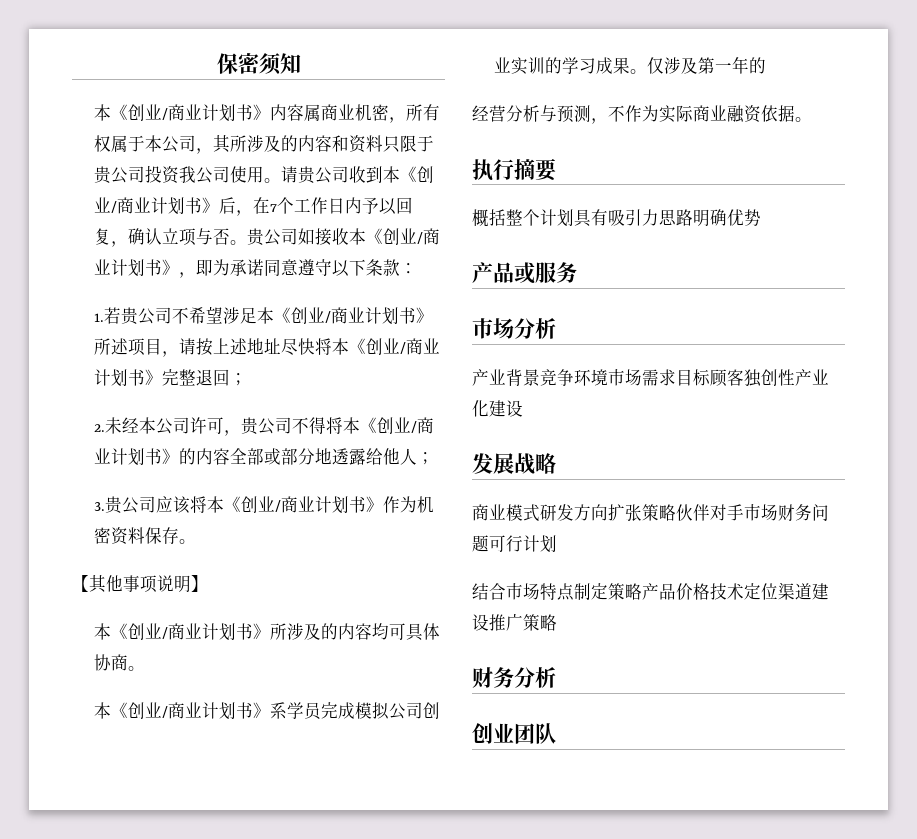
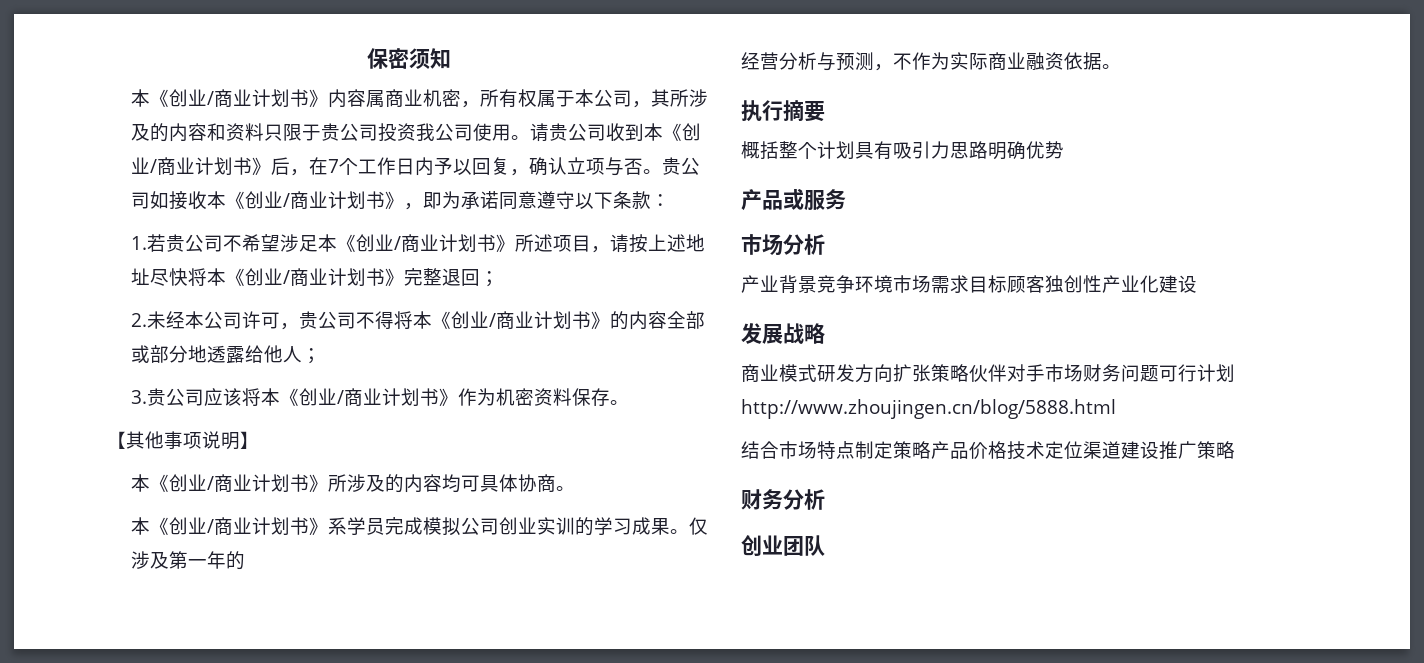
- 商业模式研发方向扩张策略伙伴对手市场财务问题可行计划
+ 商业模式研发方向扩张策略伙伴对手市场财务问题可行计划http://www.zhoujingen.cn/blog/5888.html

